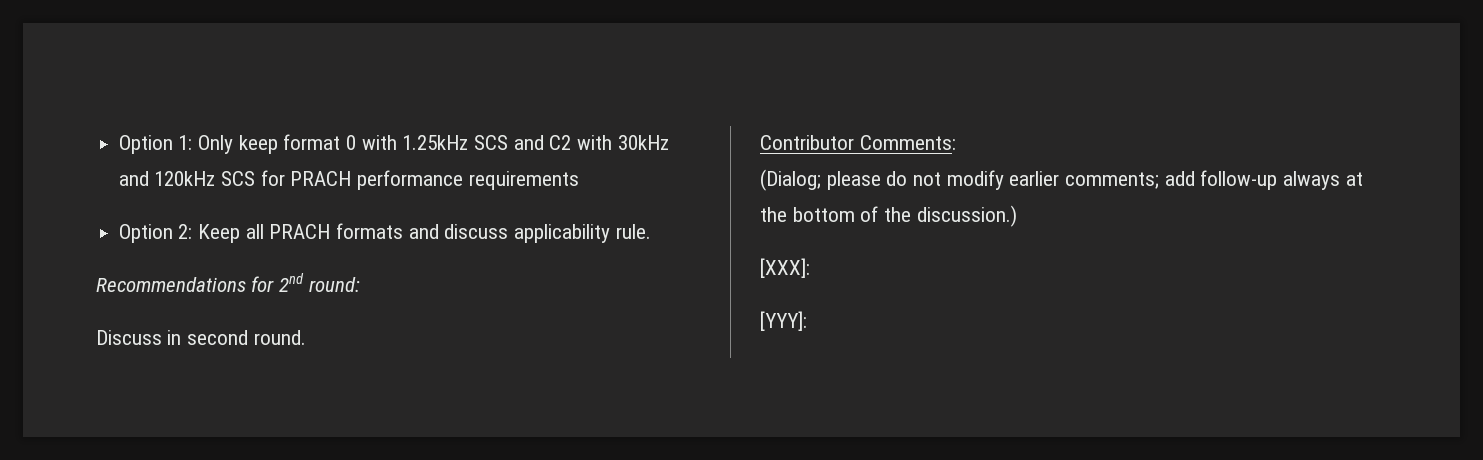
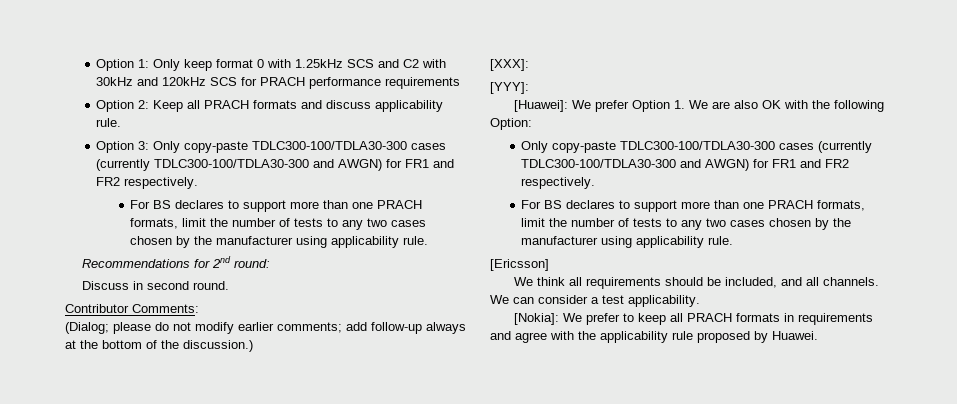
+ Option 3: Only copy-paste TDLC300-100/TDLA30-300 cases (currently TDLC300-100/TDLA30-300 and AWGN) for FR1 and FR2 respectively.
+ For BS declares to support more than one PRACH formats, limit the number of tests to any two cases chosen by the manufacturer using applicability rule.
+ [Huawei]: We prefer Option 1. We are also OK with the following Option:
+ Only copy-paste TDLC300-100/TDLA30-300 cases (currently TDLC300-100/TDLA30-300 and AWGN) for FR1 and FR2 respectively.
+ For BS declares to support more than one PRACH formats, limit the number of tests to any two cases chosen by the manufacturer using applicability rule.
+ [Ericsson]
+ We think all requirements should be included, and all channels. We can consider a test applicability.
+ [Nokia]: We prefer to keep all PRACH formats in requirements and agree with the applicability rule proposed by Huawei.

